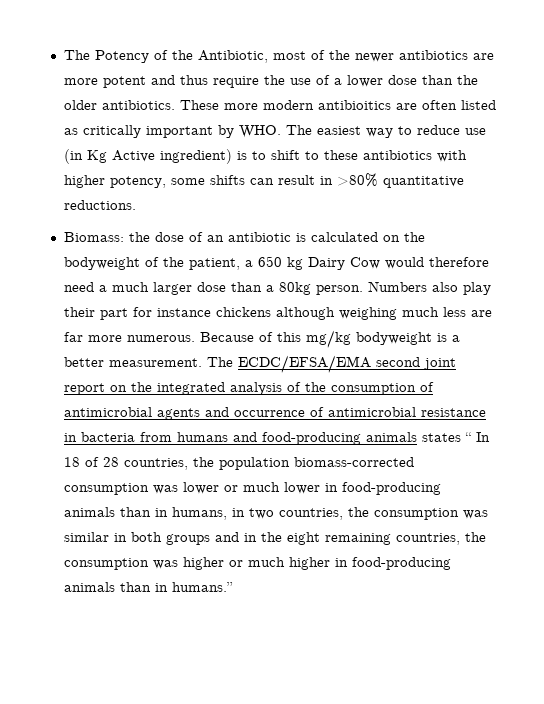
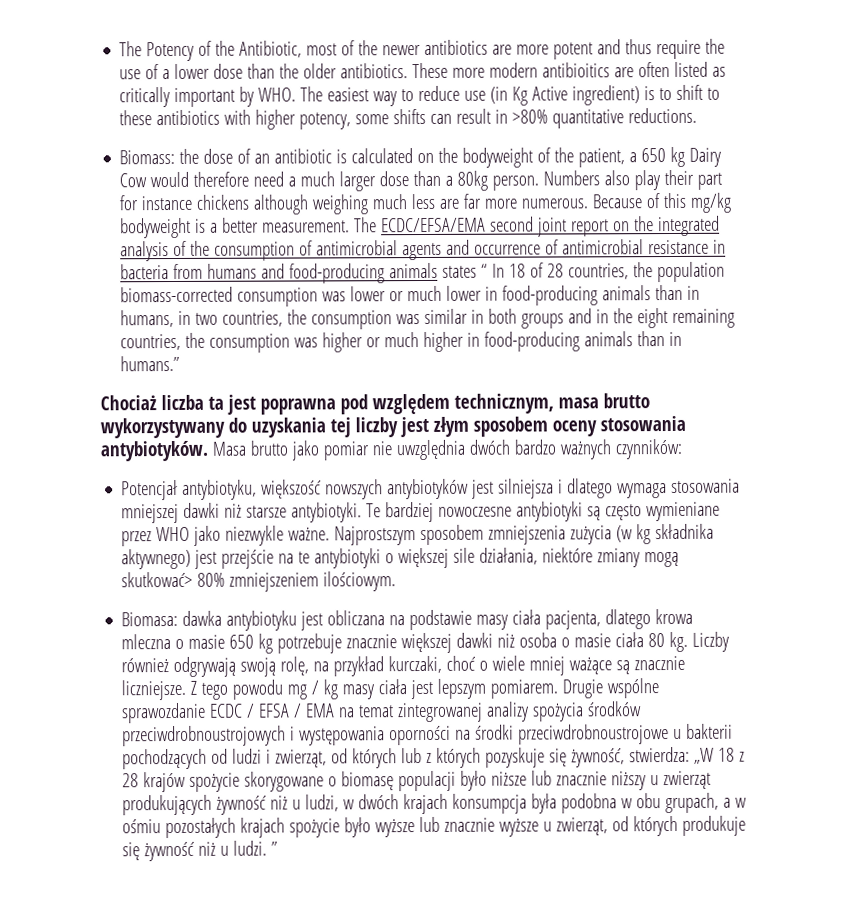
+ Chociaż liczba ta jest poprawna pod względem technicznym, masa brutto wykorzystywany do uzyskania tej liczby jest złym sposobem oceny stosowania antybiotyków. Masa brutto jako pomiar nie uwzględnia dwóch bardzo ważnych czynników:
+ Potencjał antybiotyku, większość nowszych antybiotyków jest silniejsza i dlatego wymaga stosowania mniejszej dawki niż starsze antybiotyki. Te bardziej nowoczesne antybiotyki są często wymieniane przez WHO jako niezwykle ważne. Najprostszym sposobem zmniejszenia zużycia (w kg składnika aktywnego) jest przejście na te antybiotyki o większej sile działania, niektóre zmiany mogą skutkować> 80% zmniejszeniem ilościowym.
+ Biomasa: dawka antybiotyku jest obliczana na podstawie masy ciała pacjenta, dlatego krowa mleczna o masie 650 kg potrzebuje znacznie większej dawki niż osoba o masie ciała 80 kg. Liczby również odgrywają swoją rolę, na przykład kurczaki, choć o wiele mniej ważące są znacznie liczniejsze. Z tego powodu mg / kg masy ciała jest lepszym pomiarem. Drugie wspólne sprawozdanie ECDC / EFSA / EMA na temat zintegrowanej analizy spożycia środków przeciwdrobnoustrojowych i występowania oporności na środki przeciwdrobnoustrojowe u bakterii pochodzących od ludzi i zwierząt, od których lub z których pozyskuje się żywność, stwierdza: „W 18 z 28 krajów spożycie skorygowane o biomasę populacji było niższe lub znacznie niższy u zwierząt produkujących żywność niż u ludzi, w dwóch krajach konsumpcja była podobna w obu grupach, a w ośmiu pozostałych krajach spożycie było wyższe lub znacznie wyższe u zwierząt, od których produkuje się żywność niż u ludzi. ”

